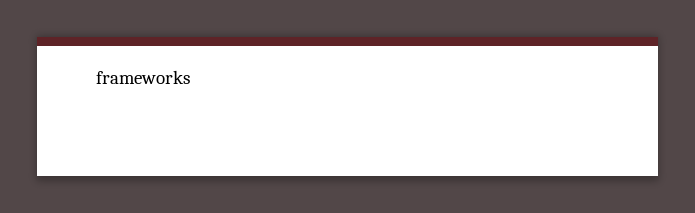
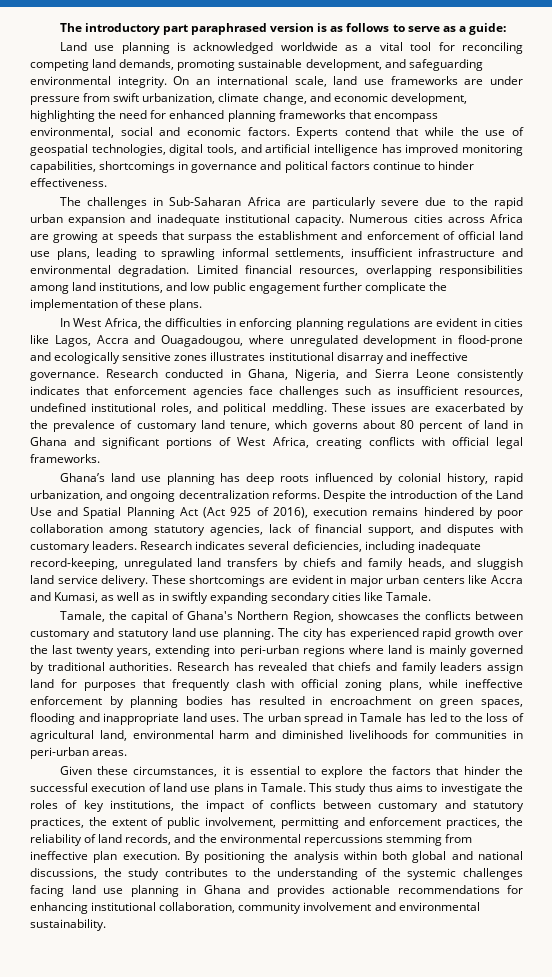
- frameworks
+ The introductory part paraphrased version is as follows to serve as a guide:
+ Land use planning is acknowledged worldwide as a vital tool for reconciling competing land demands, promoting sustainable development, and safeguarding environmental integrity. On an international scale, land use frameworks are under pressure from swift urbanization, climate change, and economic development, highlighting the need for enhanced planning frameworks that encompass environmental, social and economic factors. Experts contend that while the use of geospatial technologies, digital tools, and artificial intelligence has improved monitoring capabilities, shortcomings in governance and political factors continue to hinder effectiveness.
+ The challenges in Sub-Saharan Africa are particularly severe due to the rapid urban expansion and inadequate institutional capacity. Numerous cities across Africa are growing at speeds that surpass the establishment and enforcement of official land use plans, leading to sprawling informal settlements, insufficient infrastructure and environmental degradation. Limited financial resources, overlapping responsibilities among land institutions, and low public engagement further complicate the implementation of these plans.
+ In West Africa, the difficulties in enforcing planning regulations are evident in cities like Lagos, Accra and Ouagadougou, where unregulated development in flood-prone and ecologically sensitive zones illustrates institutional disarray and ineffective governance. Research conducted in Ghana, Nigeria, and Sierra Leone consistently indicates that enforcement agencies face challenges such as insufficient resources, undefined institutional roles, and political meddling. These issues are exacerbated by the prevalence of customary land tenure, which governs about 80 percent of land in Ghana and significant portions of West Africa, creating conflicts with official legal frameworks.
+ Ghana’s land use planning has deep roots influenced by colonial history, rapid urbanization, and ongoing decentralization reforms. Despite the introduction of the Land Use and Spatial Planning Act (Act 925 of 2016), execution remains hindered by poor collaboration among statutory agencies, lack of financial support, and disputes with customary leaders. Research indicates several deficiencies, including inadequate record-keeping, unregulated land transfers by chiefs and family heads, and sluggish land service delivery. These shortcomings are evident in major urban centers like Accra and Kumasi, as well as in swiftly expanding secondary cities like Tamale.
+ Tamale, the capital of Ghana's Northern Region, showcases the conflicts between customary and statutory land use planning. The city has experienced rapid growth over the last twenty years, extending into peri-urban regions where land is mainly governed by traditional authorities. Research has revealed that chiefs and family leaders assign land for purposes that frequently clash with official zoning plans, while ineffective enforcement by planning bodies has resulted in encroachment on green spaces, flooding and inappropriate land uses. The urban spread in Tamale has led to the loss of agricultural land, environmental harm and diminished livelihoods for communities in peri-urban areas.
+ Given these circumstances, it is essential to explore the factors that hinder the successful execution of land use plans in Tamale. This study thus aims to investigate the roles of key institutions, the impact of conflicts between customary and statutory practices, the extent of public involvement, permitting and enforcement practices, the reliability of land records, and the environmental repercussions stemming from ineffective plan execution. By positioning the analysis within both global and national discussions, the study contributes to the understanding of the systemic challenges facing land use planning in Ghana and provides actionable recommendations for enhancing institutional collaboration, community involvement and environmental sustainability.

